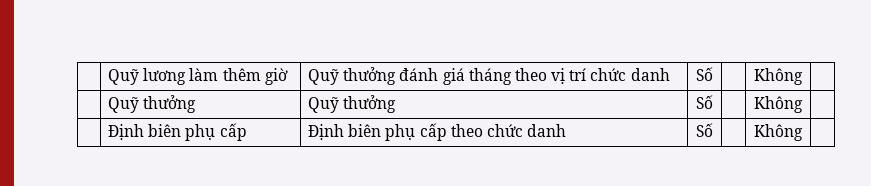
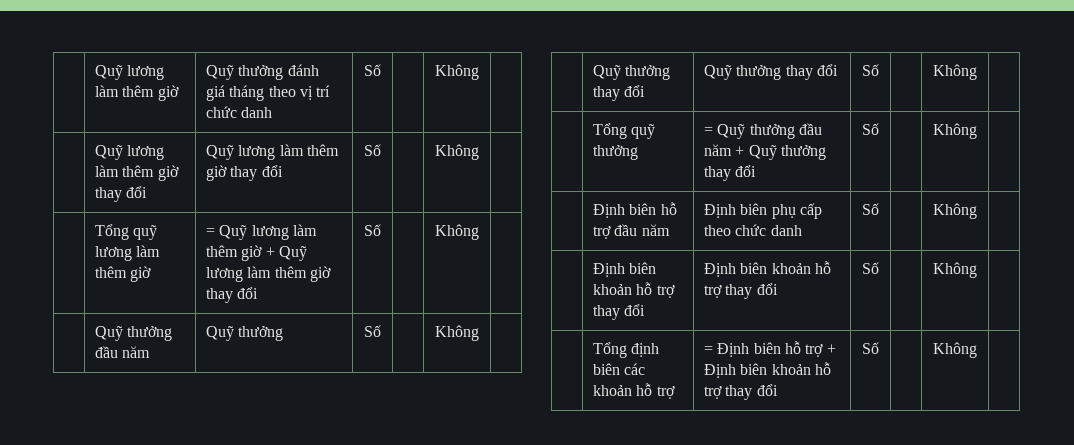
- | Quỹ thưởng | Quỹ thưởng | Số | | Không |
+ | Quỹ lương làm thêm giờ thay đổi | Quỹ lương làm thêm giờ thay đổi | Số | | Không |
+ | Tổng quỹ lương làm thêm giờ | = Quỹ lương làm thêm giờ + Quỹ lương làm thêm giờ thay đổi | Số | | Không |
+ | Quỹ thưởng đầu năm | Quỹ thưởng | Số | | Không |
- | Định biên phụ cấp | Định biên phụ cấp theo chức danh | Số | | Không |
+ | Quỹ thưởng thay đổi | Quỹ thưởng thay đổi | Số | | Không |
+ | Tổng quỹ thưởng | = Quỹ thưởng đầu năm + Quỹ thưởng thay đổi | Số | | Không |
+ | Định biên hỗ trợ đầu năm | Định biên phụ cấp theo chức danh | Số | | Không |
+ | Định biên khoản hỗ trợ thay đổi | Định biên khoản hỗ trợ thay đổi | Số | | Không |
+ | Tổng định biên các khoản hỗ trợ | = Định biên hỗ trợ + Định biên khoản hỗ trợ thay đổi | Số | | Không |

